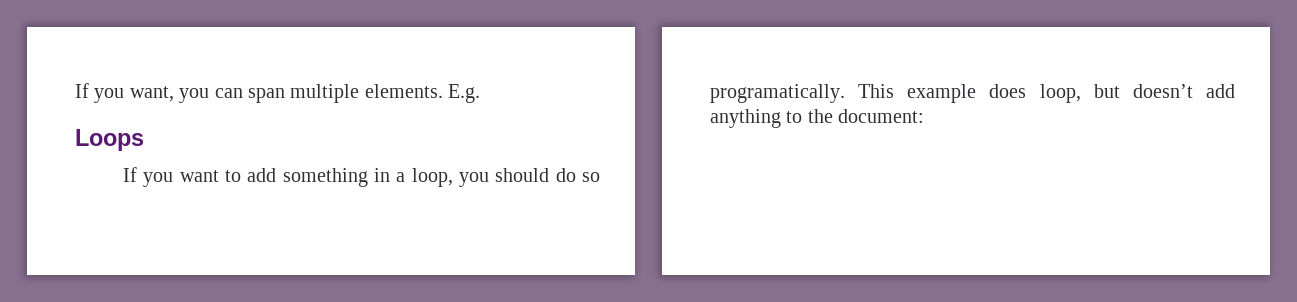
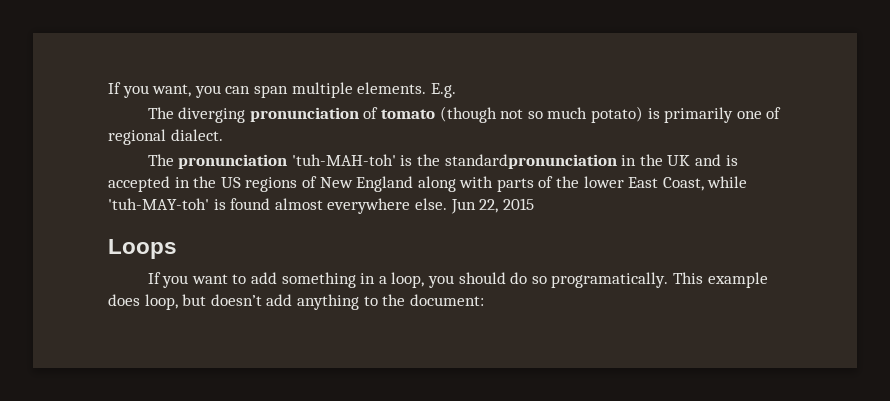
+ The diverging pronunciation of tomato (though not so much potato) is primarily one of regional dialect.
+ The pronunciation 'tuh-MAH-toh' is the standardpronunciation in the UK and is accepted in the US regions of New England along with parts of the lower East Coast, while 'tuh-MAY-toh' is found almost everywhere else. Jun 22, 2015

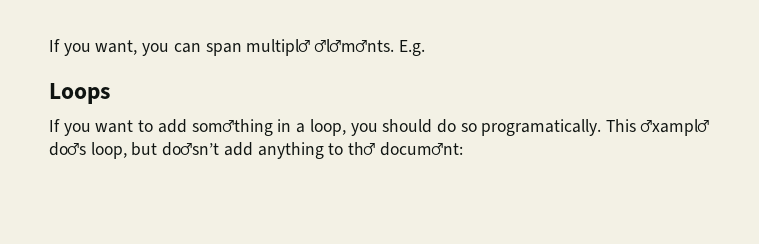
- If you want, you can span multiple elements.
+ If you want, you can span multipl♂ ♂l♂m♂nts.
- The diverging pronunciation of tomato (though not so much potato) is primarily one of regional dialect.
- The pronunciation 'tuh-MAH-toh' is the standardpronunciation in the UK and is accepted in the US regions of New England along with parts of the lower East Coast, while 'tuh-MAY-toh' is found almost everywhere else. Jun 22, 2015
- If you want to add something in a loop, you should do so programatically.
+ If you want to add som♂thing in a loop, you should do so programatically.
- This example does loop, but doesn’t add anything to the document:
+ This ♂xampl♂ do♂s loop, but do♂sn’t add anything to th♂ docum♂nt:

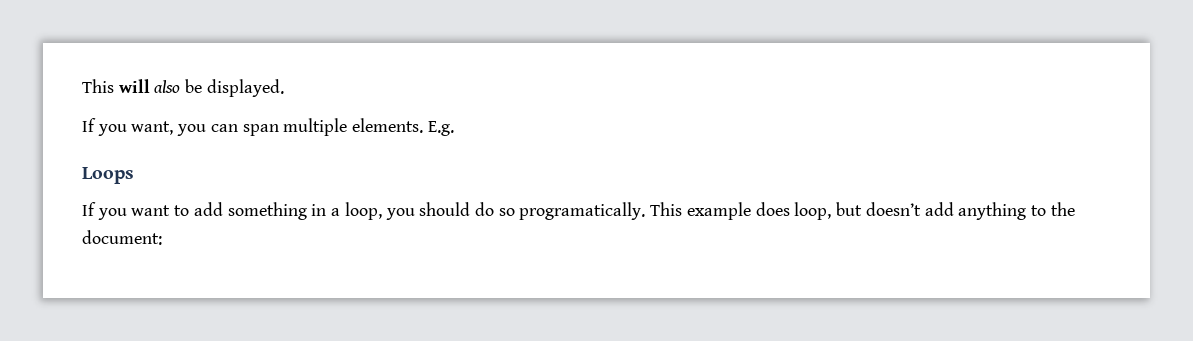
+ This will also be displayed.
- If you want, you can span multipl♂ ♂l♂m♂nts.
+ If you want, you can span multiple elements.
- If you want to add som♂thing in a loop, you should do so programatically.
+ If you want to add something in a loop, you should do so programatically.
- This ♂xampl♂ do♂s loop, but do♂sn’t add anything to th♂ docum♂nt:
+ This example does loop, but doesn’t add anything to the document:

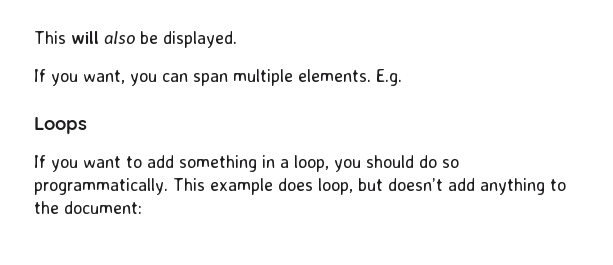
- If you want to add something in a loop, you should do so programatically.
+ If you want to add something in a loop, you should do so programmatically.

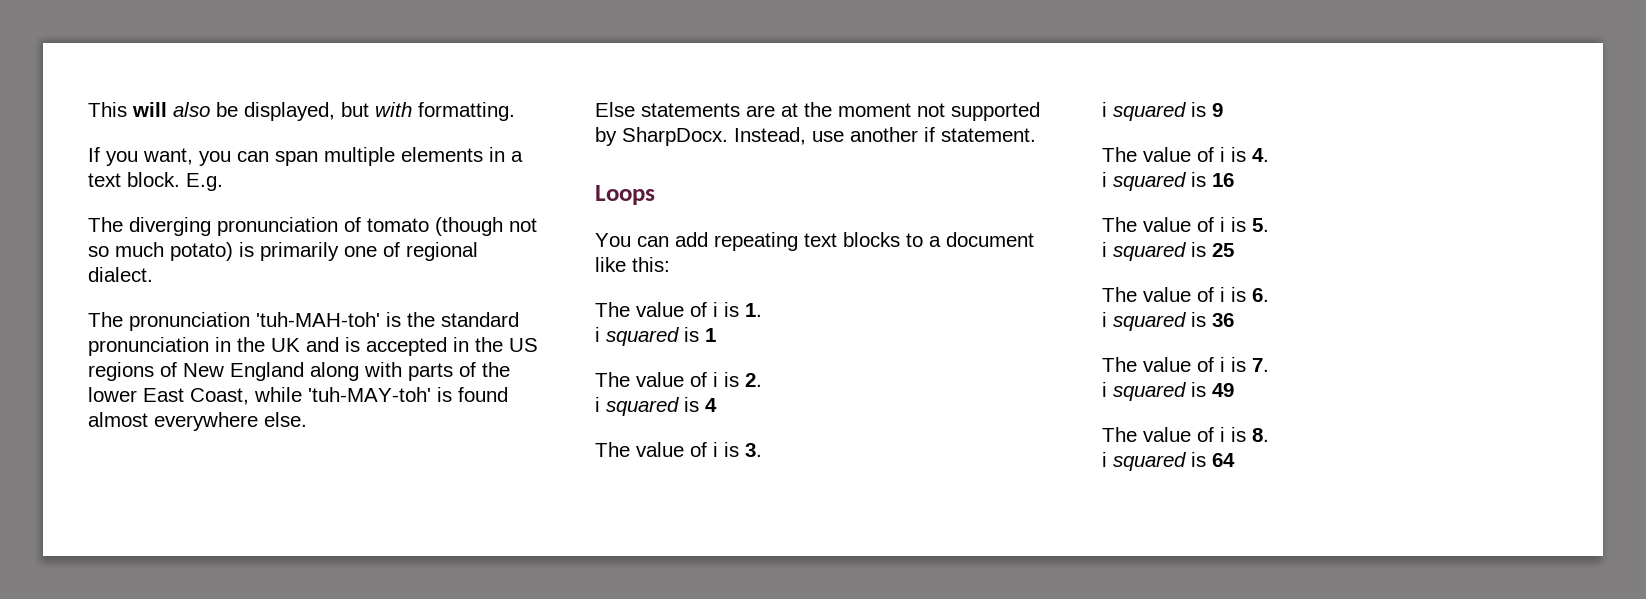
- This will also be displayed.
+ This will also be displayed, but with formatting.
- If you want, you can span multiple elements. E.g.
+ If you want, you can span multiple elements in a text block. E.g.
+ The diverging pronunciation of tomato (though not so much potato) is primarily one of regional dialect.
+ The pronunciation 'tuh-MAH-toh' is the standard pronunciation in the UK and is accepted in the US regions of New England along with parts of the lower East Coast, while 'tuh-MAY-toh' is found almost everywhere else.
+ Else statements are at the moment not supported by SharpDocx. Instead, use another if statement.
  Loops
- If you want to add something in a loop, you should do so programmatically. This example does loop, but doesn’t add anything to the document:
+ You can add repeating text blocks to a document like this:
+ The value of i is 1.
+ i squared is 1
+ The value of i is 2.
+ i squared is 4
+ The value of i is 3.
+ i squared is 9
+ The value of i is 4.
+ i squared is 16
+ The value of i is 5.
+ i squared is 25
+ The value of i is 6.
+ i squared is 36
+ The value of i is 7.
+ i squared is 49
+ The value of i is 8.
+ i squared is 64

